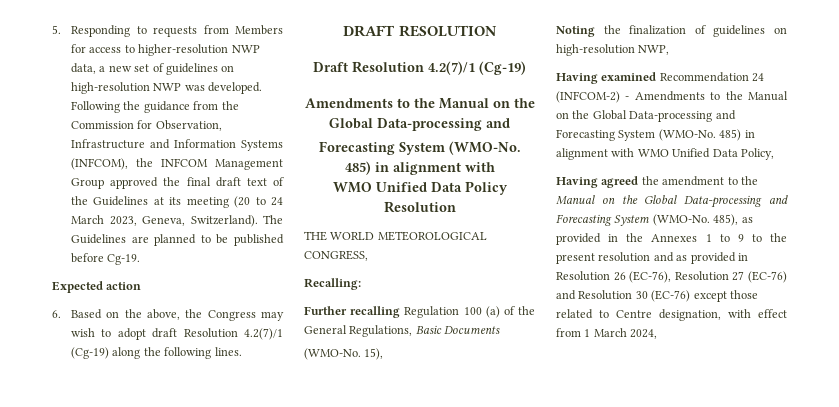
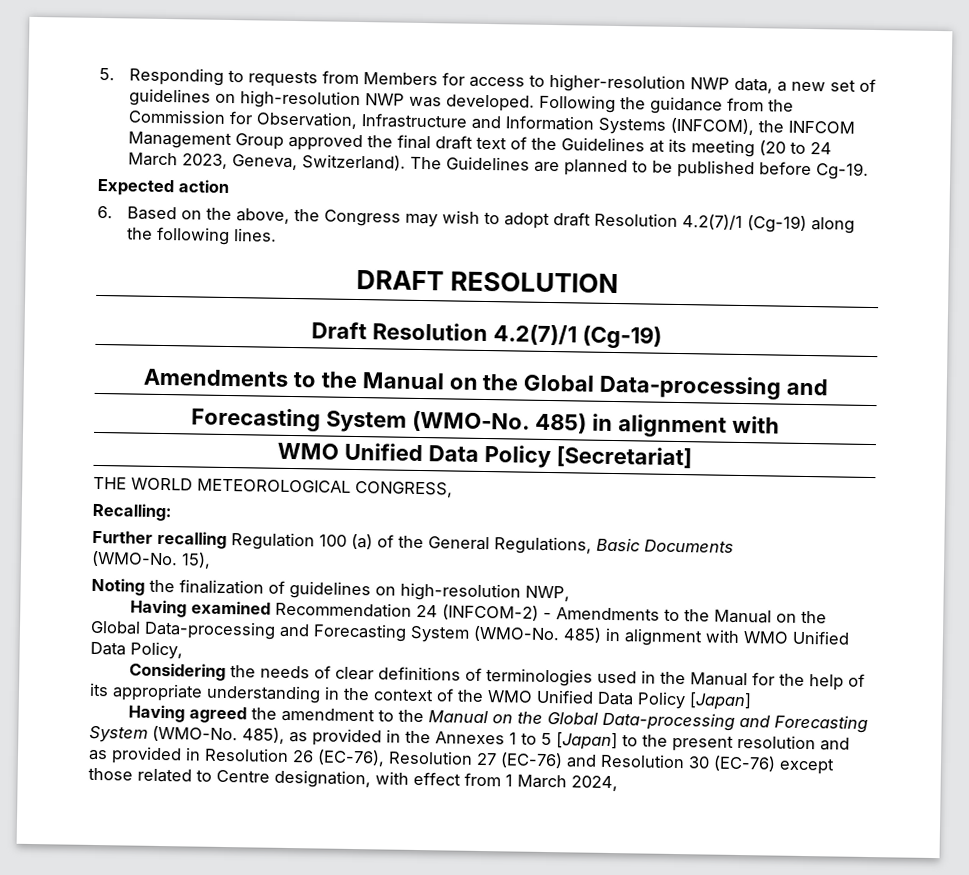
- WMO Unified Data Policy Resolution
+ WMO Unified Data Policy [Secretariat]
+ Considering the needs of clear definitions of terminologies used in the Manual for the help of its appropriate understanding in the context of the WMO Unified Data Policy [Japan]
- 485), as provided in the Annexes 1 to 9 to the present resolution and as provided in Resolution 26 (EC-76), Resolution 27 (EC-76) and Resolution 30 (EC-76) except those related to Centre designation, with effect from 1 March 2024,
+ 485), as provided in the Annexes 1 to 5 [Japan] to the present resolution and as provided in Resolution 26 (EC-76), Resolution 27 (EC-76) and Resolution 30 (EC-76) except those related to Centre designation, with effect from 1 March 2024,

